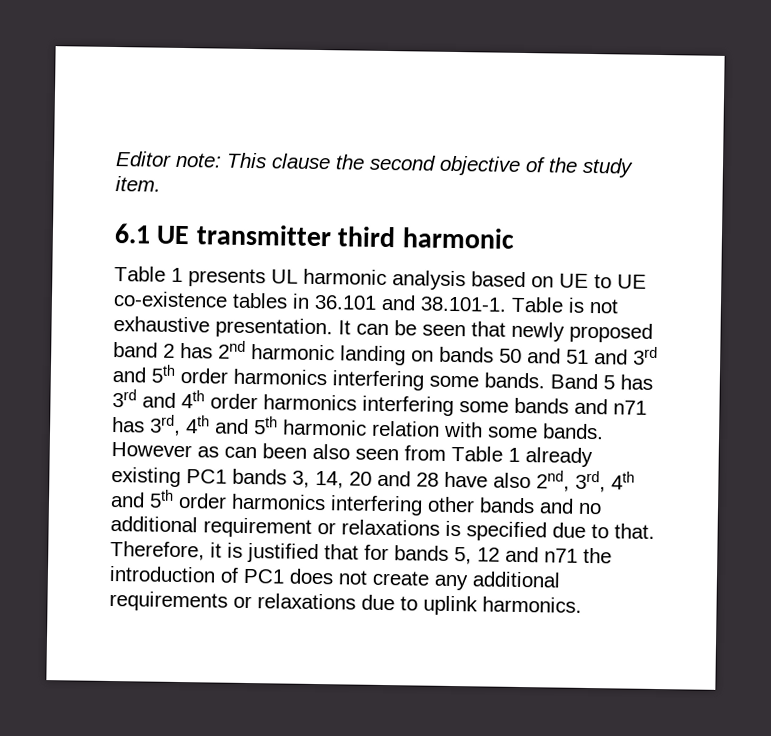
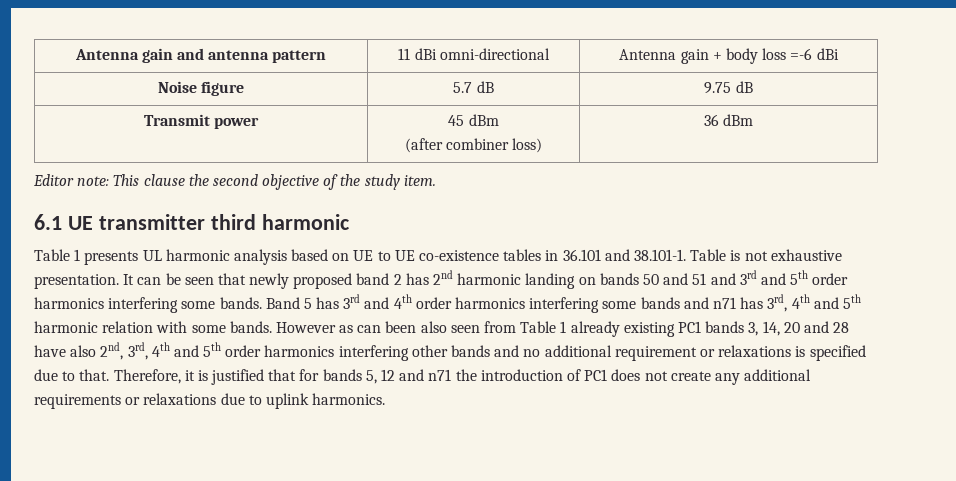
+ Antenna gain and antenna pattern | 11 dBi omni-directional | Antenna gain + body loss =-6 dBi
+ Noise figure | 5.7 dB | 9.75 dB
+ Transmit power | 45 dBm
+ (after combiner loss) | 36 dBm

